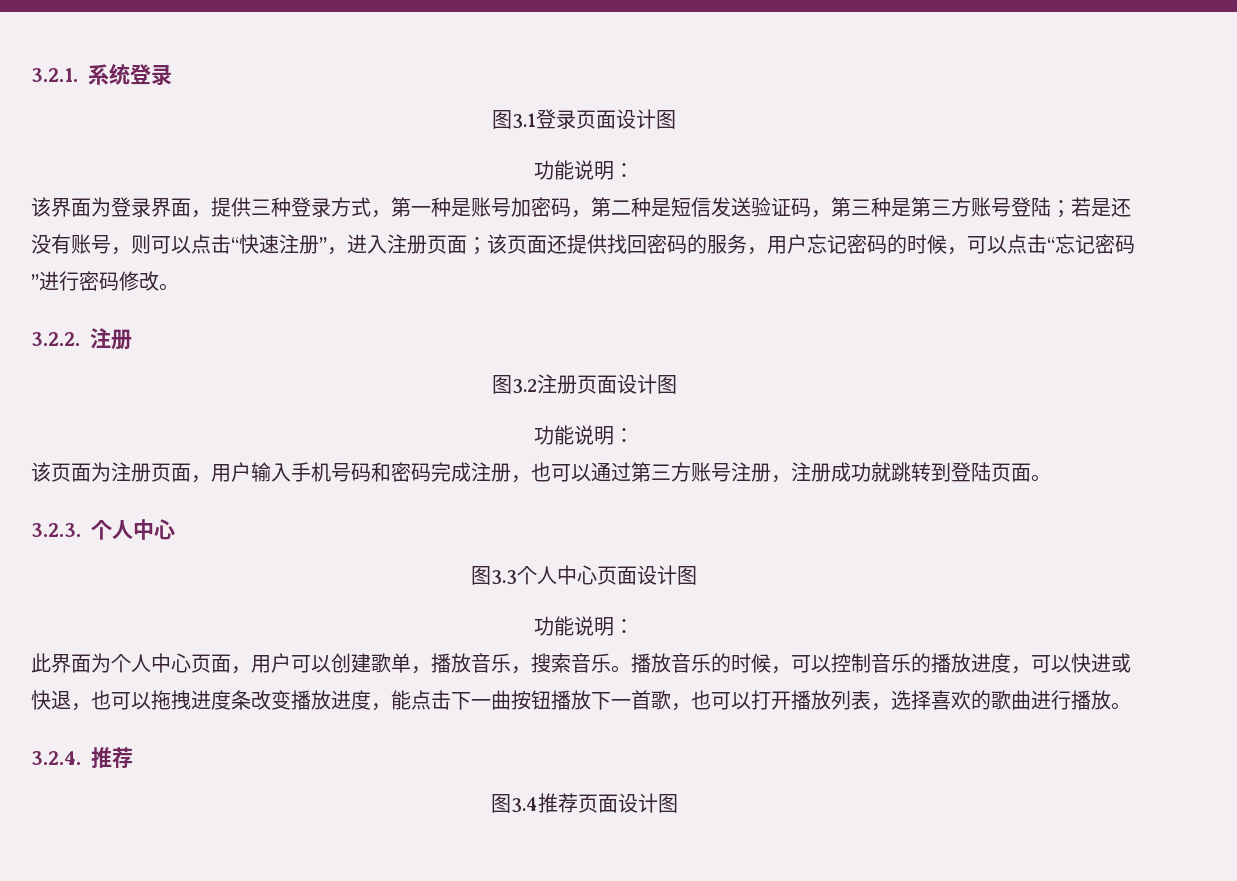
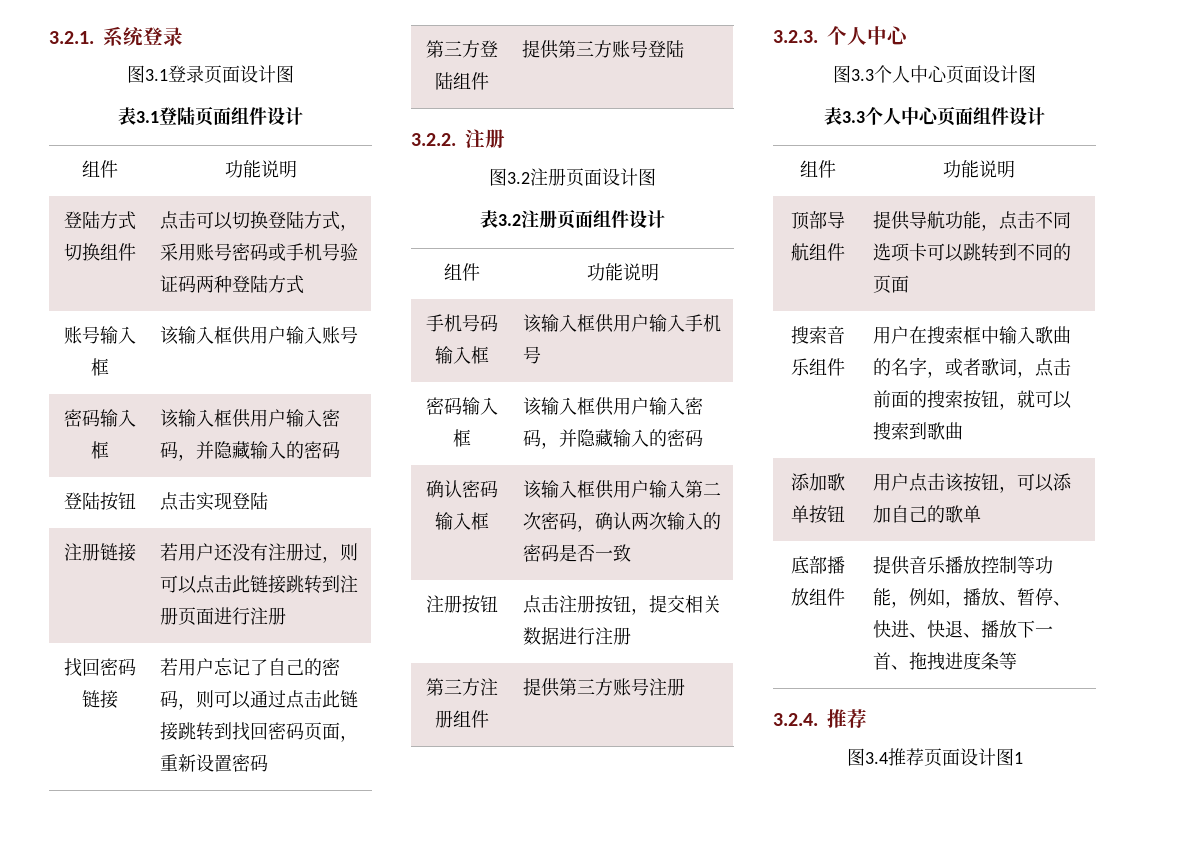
  图3.1登录页面设计图
- 功能说明：
- 该界面为登录界面，提供三种登录方式，第一种是账号加密码，第二种是短信发送验证码，第三种是第三方账号登陆；若是还没有账号，则可以点击“快速注册”，进入注册页面；该页面还提供找回密码的服务，用户忘记密码的时候，可以点击“忘记密码”进行密码修改。
+ 表3.1登陆页面组件设计
+ 组件 | 功能说明
+ 登陆方式切换组件 | 点击可以切换登陆方式，采用账号密码或手机号验证码两种登陆方式
+ 账号输入框 | 该输入框供用户输入账号
+ 密码输入框 | 该输入框供用户输入密码，并隐藏输入的密码
+ 登陆按钮 | 点击实现登陆
+ 注册链接 | 若用户还没有注册过，则可以点击此链接跳转到注册页面进行注册
+ 找回密码链接 | 若用户忘记了自己的密码，则可以通过点击此链接跳转到找回密码页面，重新设置密码
+ 第三方登陆组件 | 提供第三方账号登陆
  图3.2注册页面设计图
- 功能说明：
- 该页面为注册页面，用户输入手机号码和密码完成注册，也可以通过第三方账号注册，注册成功就跳转到登陆页面。
+ 表3.2注册页面组件设计
+ 组件 | 功能说明
+ 手机号码输入框 | 该输入框供用户输入手机号
+ 密码输入框 | 该输入框供用户输入密码，并隐藏输入的密码
+ 确认密码输入框 | 该输入框供用户输入第二次密码，确认两次输入的密码是否一致
+ 注册按钮 | 点击注册按钮，提交相关数据进行注册
+ 第三方注册组件 | 提供第三方账号注册
  图3.3个人中心页面设计图
- 功能说明：
- 此界面为个人中心页面，用户可以创建歌单，播放音乐，搜索音乐。播放音乐的时候，可以控制音乐的播放进度，可以快进或快退，也可以拖拽进度条改变播放进度，能点击下一曲按钮播放下一首歌，也可以打开播放列表，选择喜欢的歌曲进行播放。
+ 表3.3个人中心页面组件设计
+ 组件 | 功能说明
+ 顶部导航组件 | 提供导航功能，点击不同选项卡可以跳转到不同的页面
+ 搜索音乐组件 | 用户在搜索框中输入歌曲的名字，或者歌词，点击前面的搜索按钮，就可以搜索到歌曲
+ 添加歌单按钮 | 用户点击该按钮，可以添加自己的歌单
+ 底部播放组件 | 提供音乐播放控制等功能，例如，播放、暂停、快进、快退、播放下一首、拖拽进度条等
- 图3.4推荐页面设计图
+ 图3.4推荐页面设计图1

